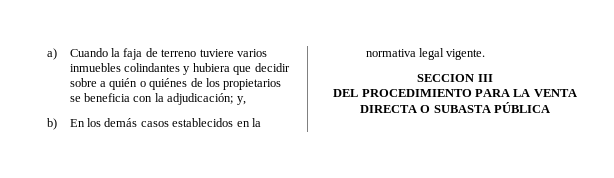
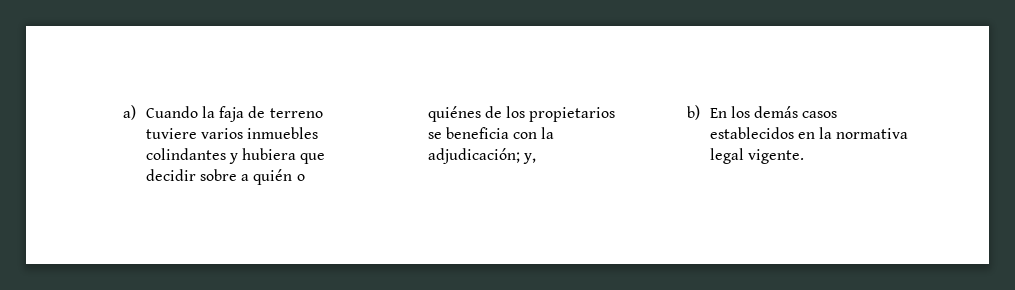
- SECCION III
- DEL PROCEDIMIENTO PARA LA VENTA DIRECTA O SUBASTA PÚBLICA

